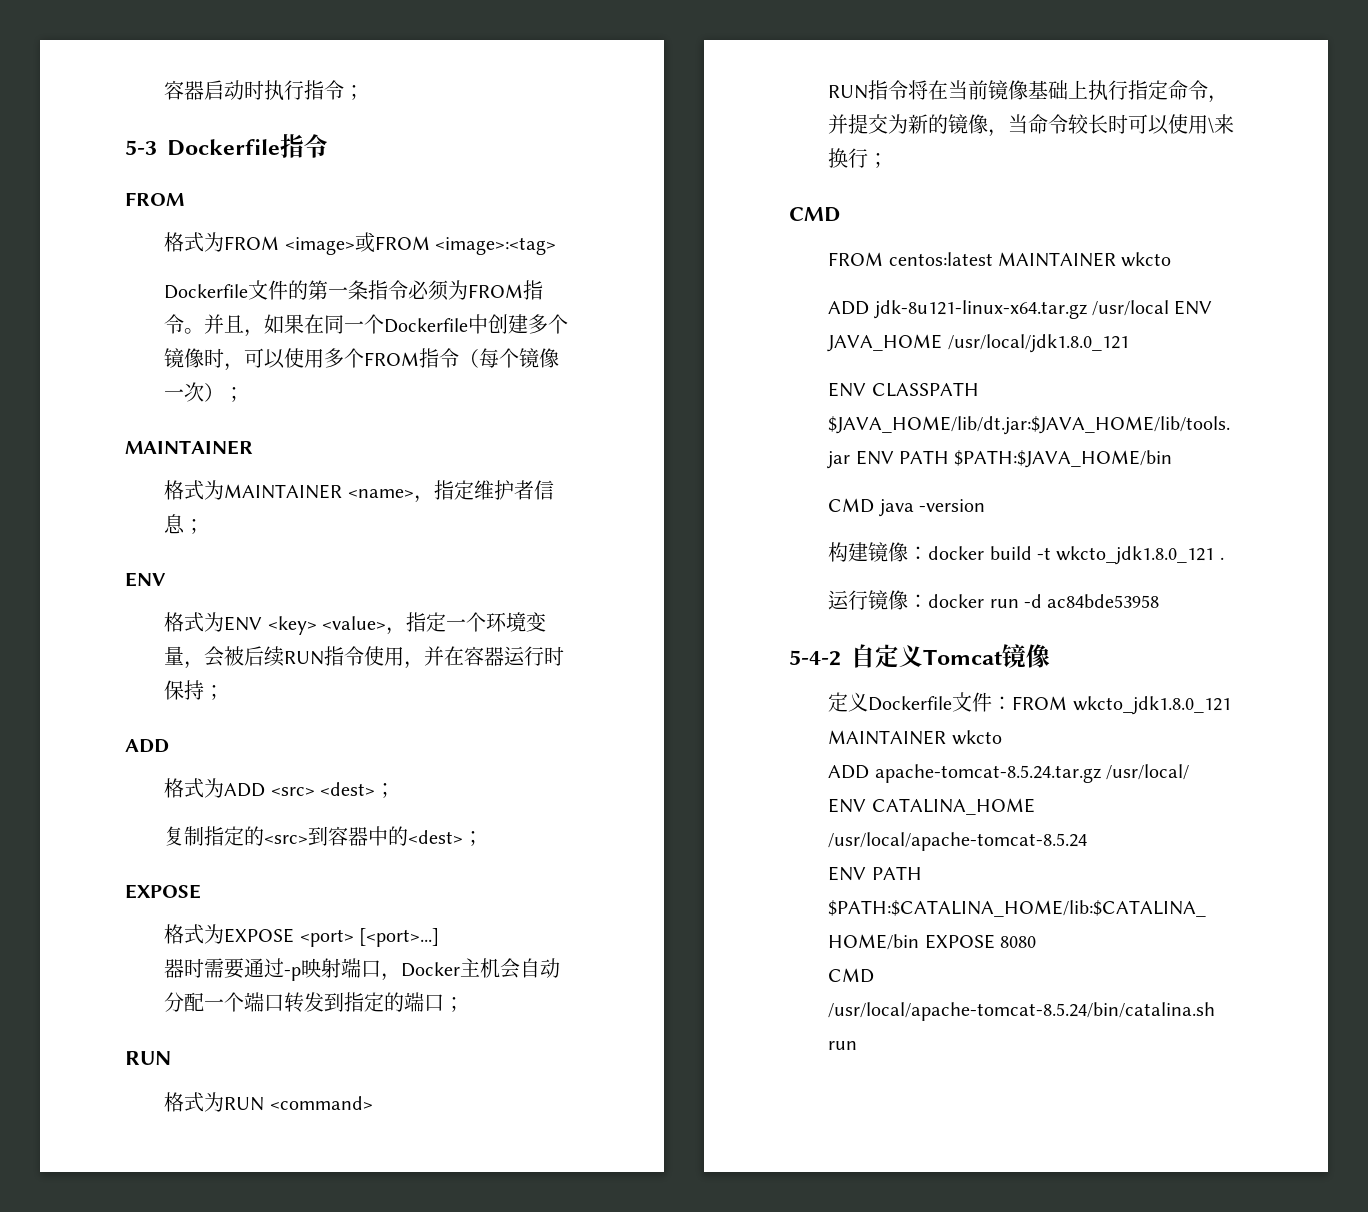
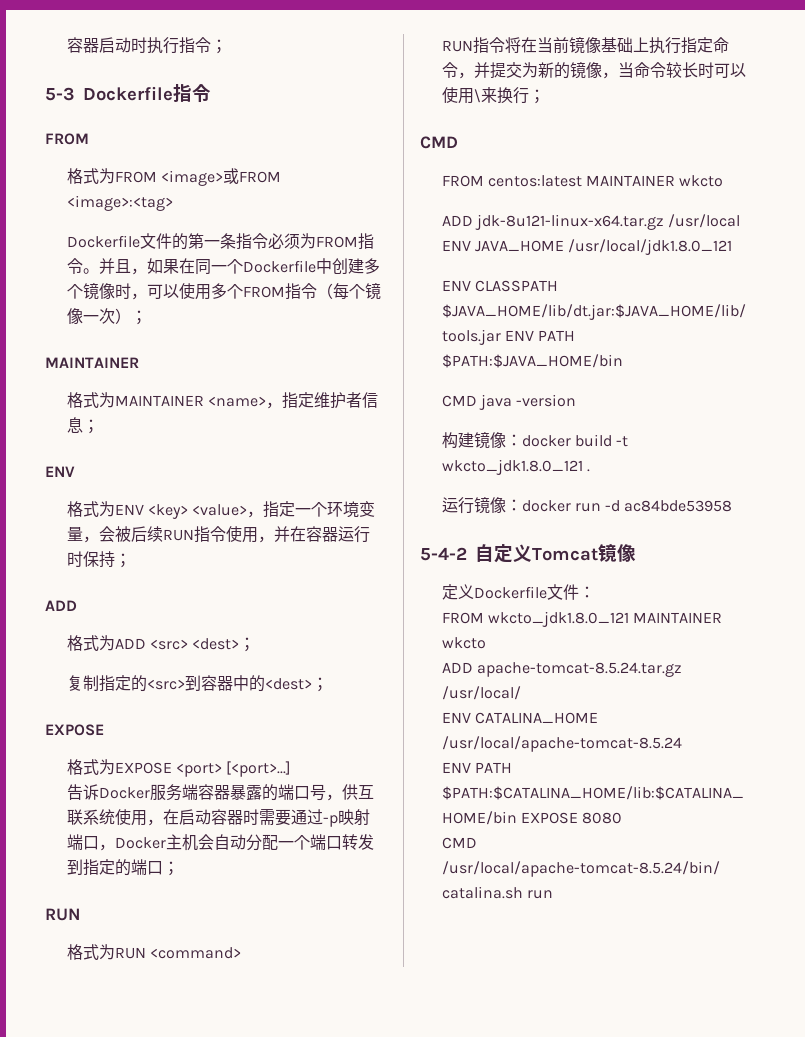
- 器时需要通过-p映射端口，Docker主机会自动分配一个端口转发到指定的端口；
+ 告诉Docker服务端容器暴露的端口号，供互联系统使用，在启动容器时需要通过-p映射端口，Docker主机会自动分配一个端口转发到指定的端口；
- 定义Dockerfile文件：FROM wkcto_jdk1.8.0_121 MAINTAINER wkcto
+ 定义Dockerfile文件：
+ FROM wkcto_jdk1.8.0_121 MAINTAINER wkcto

